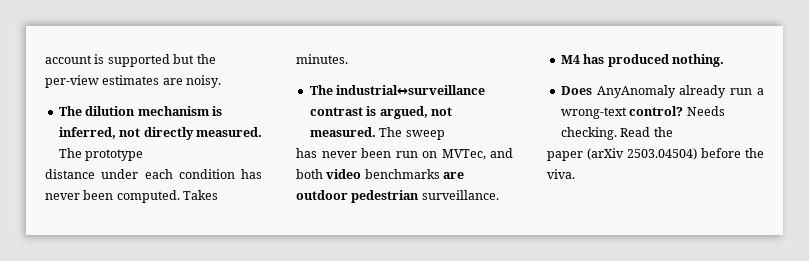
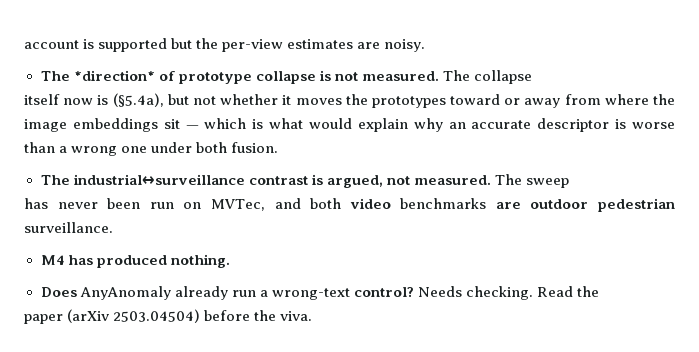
- The dilution mechanism is inferred, not directly measured. The prototype
- distance under each condition has never been computed. Takes minutes.
+ The *direction* of prototype collapse is not measured. The collapse
+ itself now is (§5.4a), but not whether it moves the prototypes toward or away from where the image embeddings sit — which is what would explain why an accurate descriptor is worse than a wrong one under both fusion.

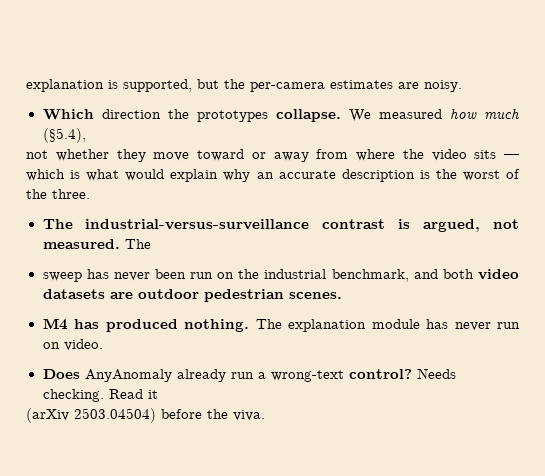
- account is supported but the per-view estimates are noisy.
+ explanation is supported, but the per-camera estimates are noisy.
- The *direction* of prototype collapse is not measured. The collapse
- itself now is (§5.4a), but not whether it moves the prototypes toward or away from where the image embeddings sit — which is what would explain why an accurate descriptor is worse than a wrong one under both fusion.
- The industrial↔surveillance contrast is argued, not measured. The sweep
- has never been run on MVTec, and both video benchmarks are outdoor pedestrian surveillance.
+ Which direction the prototypes collapse. We measured how much (§5.4),
+ not whether they move toward or away from where the video sits — which is what would explain why an accurate description is the worst of the three.
+ The industrial-versus-surveillance contrast is argued, not measured. The
+ sweep has never been run on the industrial benchmark, and both video datasets are outdoor pedestrian scenes.
+ The explanation module has never run on video.
- Read the
- paper (arXiv 2503.04504) before the viva.
+ Read it
+ (arXiv 2503.04504) before the viva.

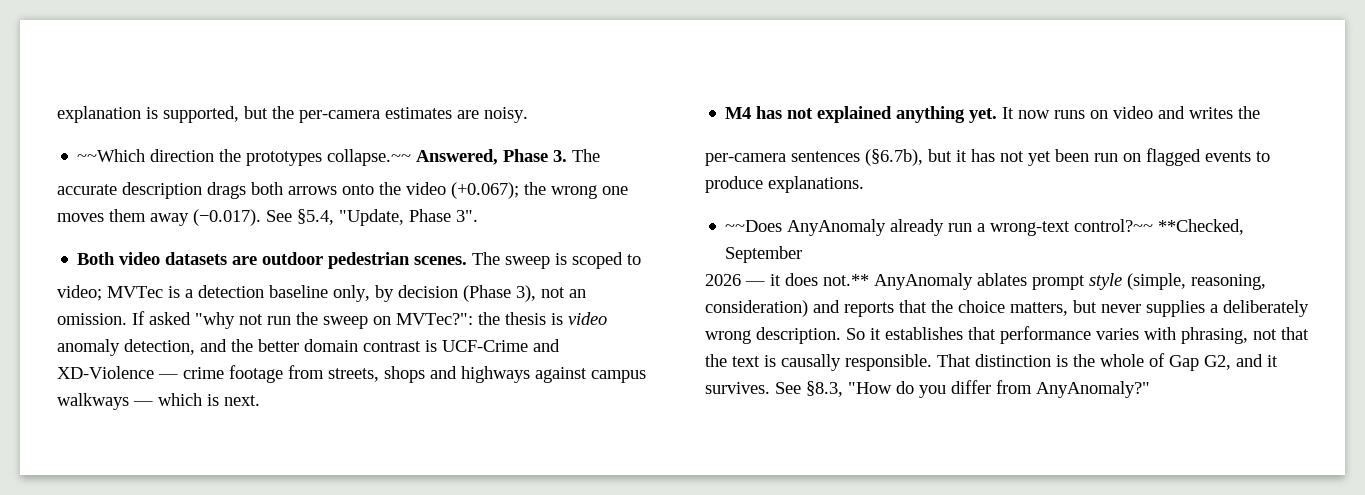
- Which direction the prototypes collapse. We measured how much (§5.4),
- not whether they move toward or away from where the video sits — which is what would explain why an accurate description is the worst of the three.
- The industrial-versus-surveillance contrast is argued, not measured. The
- sweep has never been run on the industrial benchmark, and both video datasets are outdoor pedestrian scenes.
- M4 has produced nothing. The explanation module has never run on video.
- Does AnyAnomaly already run a wrong-text control? Needs checking. Read it
- (arXiv 2503.04504) before the viva.
+ ~~Which direction the prototypes collapse.~~ Answered, Phase 3. The
+ accurate description drags both arrows onto the video (+0.067); the wrong one moves them away (−0.017). See §5.4, "Update, Phase 3".
+ Both video datasets are outdoor pedestrian scenes. The sweep is scoped to
+ video; MVTec is a detection baseline only, by decision (Phase 3), not an omission. If asked "why not run the sweep on MVTec?": the thesis is video anomaly detection, and the better domain contrast is UCF-Crime and XD-Violence — crime footage from streets, shops and highways against campus walkways — which is next.
+ M4 has not explained anything yet. It now runs on video and writes the
+ per-camera sentences (§6.7b), but it has not yet been run on flagged events to produce explanations.
+ ~~Does AnyAnomaly already run a wrong-text control?~~ **Checked, September
+ 2026 — it does not.** AnyAnomaly ablates prompt style (simple, reasoning, consideration) and reports that the choice matters, but never supplies a deliberately wrong description. So it establishes that performance varies with phrasing, not that the text is causally responsible. That distinction is the whole of Gap G2, and it survives. See §8.3, "How do you differ from AnyAnomaly?"

